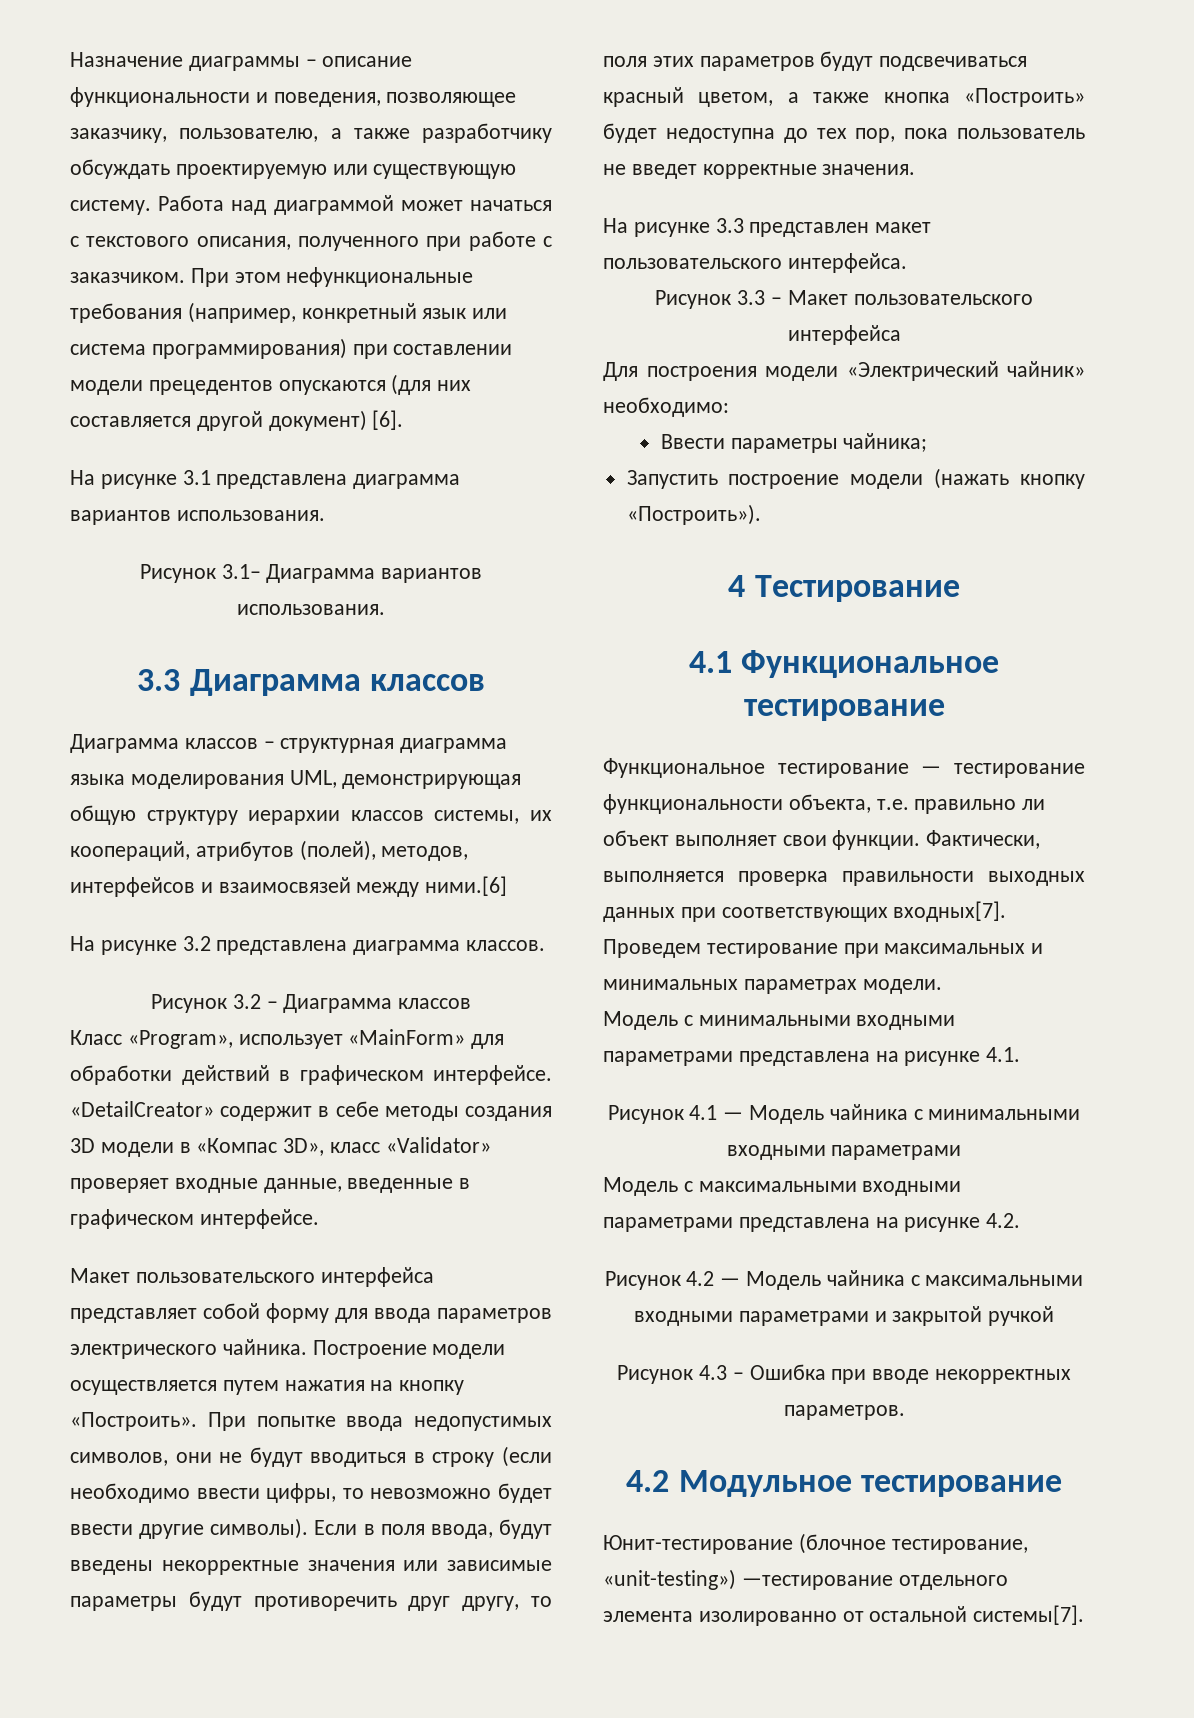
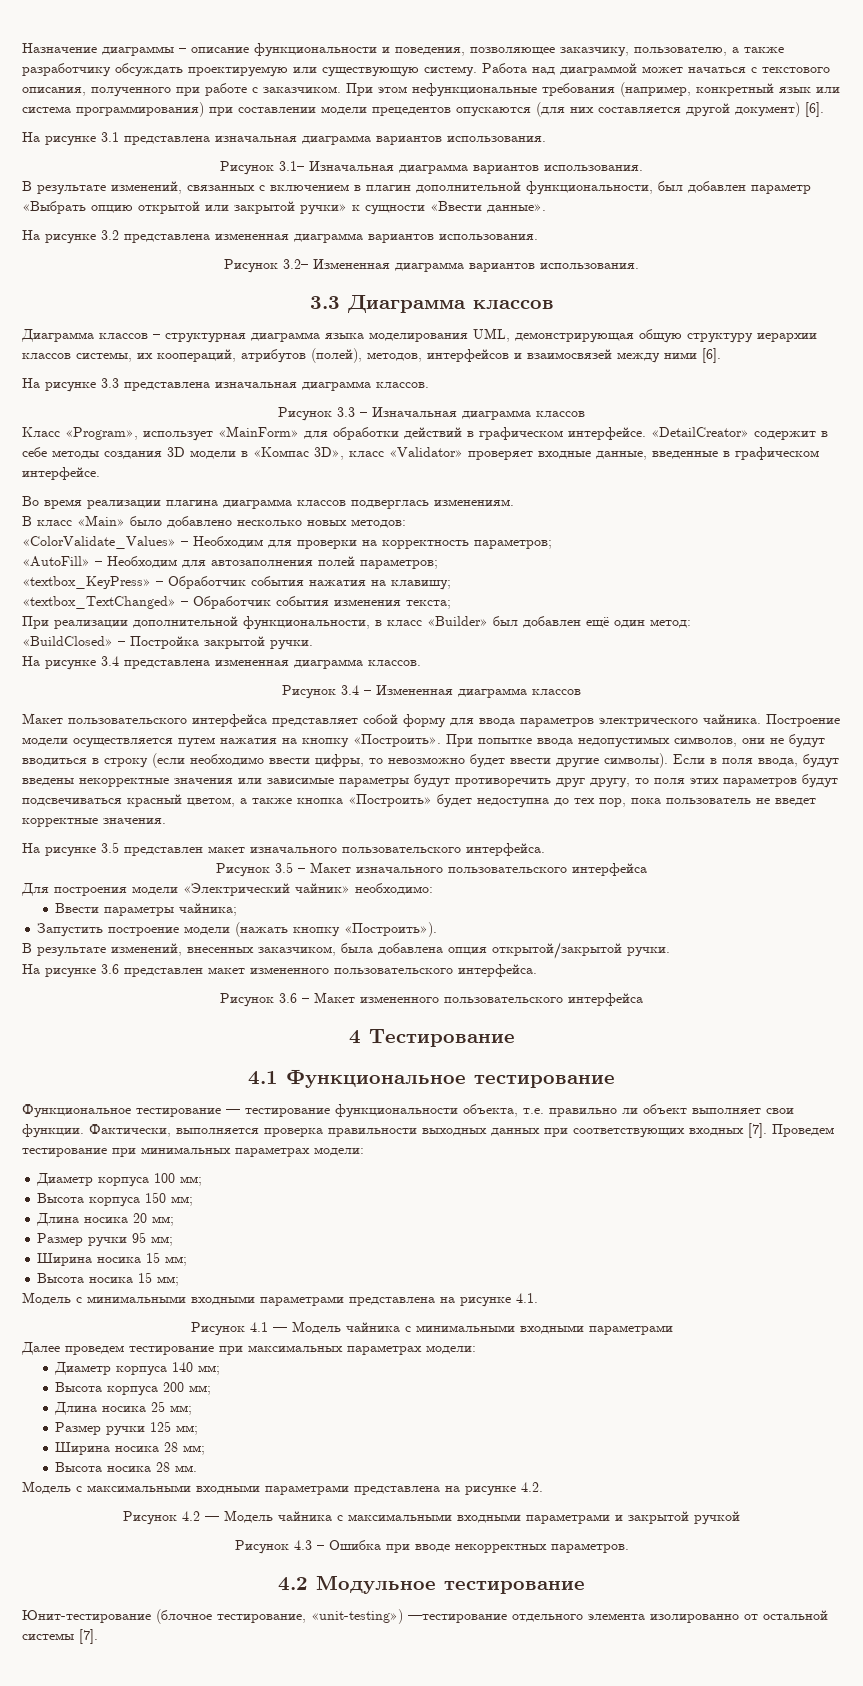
- На рисунке 3.1 представлена диаграмма вариантов использования.
+ На рисунке 3.1 представлена изначальная диаграмма вариантов использования.
- Рисунок 3.1– Диаграмма вариантов использования.
+ Рисунок 3.1– Изначальная диаграмма вариантов использования.
+ В результате изменений, связанных с включением в плагин дополнительной функциональности, был добавлен параметр «Выбрать опцию открытой или закрытой ручки» к сущности «Ввести данные».
+ На рисунке 3.2 представлена измененная диаграмма вариантов использования.
+ Рисунок 3.2– Измененная диаграмма вариантов использования.
- Диаграмма классов – структурная диаграмма языка моделирования UML, демонстрирующая общую структуру иерархии классов системы, их коопераций, атрибутов (полей), методов, интерфейсов и взаимосвязей между ними.[6]
- На рисунке 3.2 представлена диаграмма классов.
- Рисунок 3.2 – Диаграмма классов
+ Диаграмма классов – структурная диаграмма языка моделирования UML, демонстрирующая общую структуру иерархии классов системы, их коопераций, атрибутов (полей), методов, интерфейсов и взаимосвязей между ними [6].
+ На рисунке 3.3 представлена изначальная диаграмма классов.
+ Рисунок 3.3 – Изначальная диаграмма классов
+ Во время реализации плагина диаграмма классов подверглась изменениям.
+ В класс «Main» было добавлено несколько новых методов:
+ «ColorValidate_Values» – Необходим для проверки на корректность параметров;
+ «AutoFill» – Необходим для автозаполнения полей параметров;
+ «textbox_KeyPress» – Обработчик события нажатия на клавишу;
+ «textbox_TextChanged» – Обработчик события изменения текста;
+ При реализации дополнительной функциональности, в класс «Builder» был добавлен ещё один метод:
+ «BuildClosed» – Постройка закрытой ручки.
+ На рисунке 3.4 представлена измененная диаграмма классов.
+ Рисунок 3.4 – Измененная диаграмма классов
- На рисунке 3.3 представлен макет пользовательского интерфейса.
- Рисунок 3.3 – Макет пользовательского интерфейса
+ На рисунке 3.5 представлен макет изначального пользовательского интерфейса.
+ Рисунок 3.5 – Макет изначального пользовательского интерфейса
+ В результате изменений, внесенных заказчиком, была добавлена опция открытой/закрытой ручки.
+ На рисунке 3.6 представлен макет измененного пользовательского интерфейса.
+ Рисунок 3.6 – Макет измененного пользовательского интерфейса
- Фактически, выполняется проверка правильности выходных данных при соответствующих входных[7].
+ Фактически, выполняется проверка правильности выходных данных при соответствующих входных [7].
- Проведем тестирование при максимальных и минимальных параметрах модели.
+ Проведем тестирование при минимальных параметрах модели:
+ Диаметр корпуса 100 мм;
+ Высота корпуса 150 мм;
+ Длина носика 20 мм;
+ Размер ручки 95 мм;
+ Ширина носика 15 мм;
+ Высота носика 15 мм;
+ Далее проведем тестирование при максимальных параметрах модели:
+ Диаметр корпуса 140 мм;
+ Высота корпуса 200 мм;
+ Длина носика 25 мм;
+ Размер ручки 125 мм;
+ Ширина носика 28 мм;
+ Высота носика 28 мм.
- Юнит-тестирование (блочное тестирование, «unit-testing») —тестирование отдельного элемента изолированно от остальной системы[7].
+ Юнит-тестирование (блочное тестирование, «unit-testing») —тестирование отдельного элемента изолированно от остальной системы [7].

